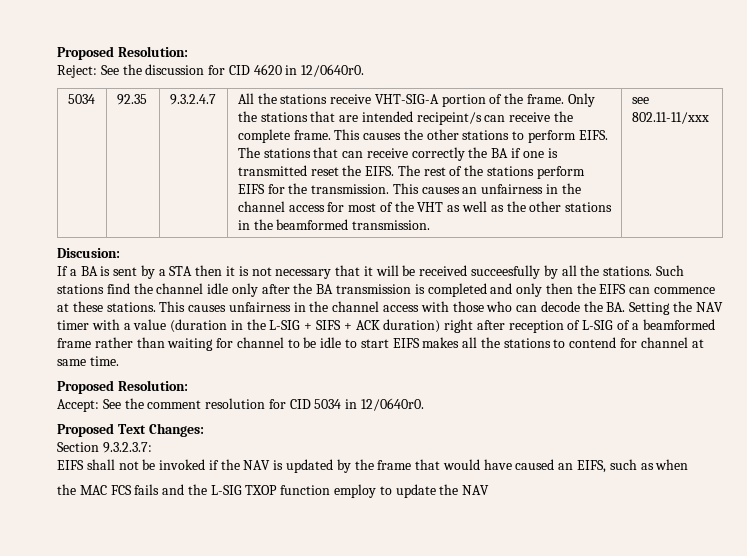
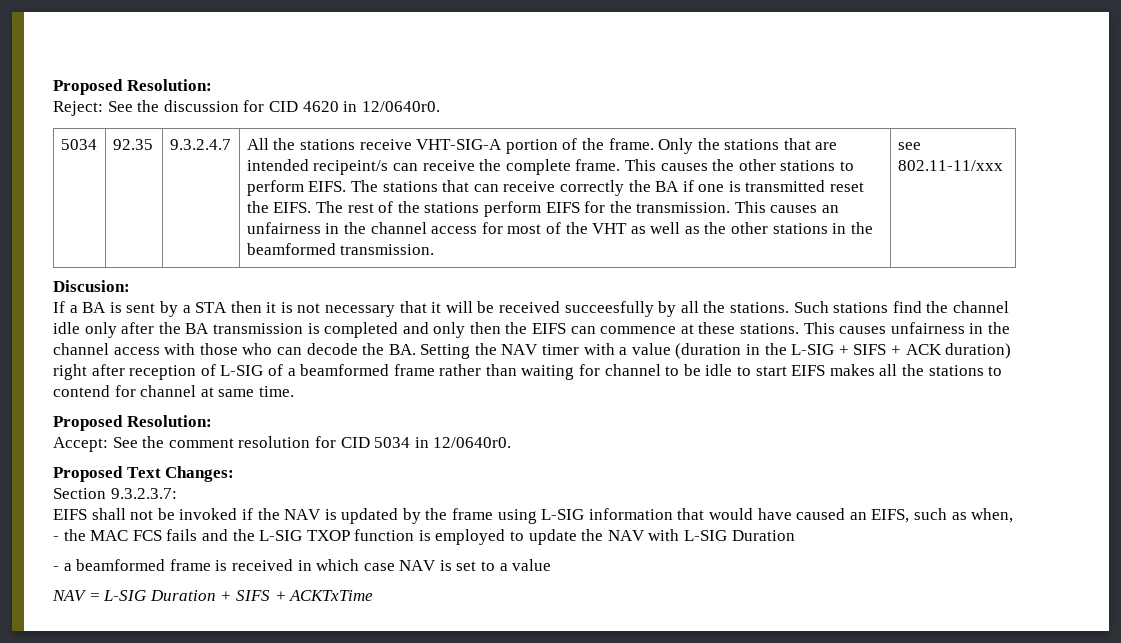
- EIFS shall not be invoked if the NAV is updated by the frame that would have caused an EIFS, such as when
- the MAC FCS fails and the L-SIG TXOP function employ to update the NAV
+ EIFS shall not be invoked if the NAV is updated by the frame using L-SIG information that would have caused an EIFS, such as when, - the MAC FCS fails and the L-SIG TXOP function is employed to update the NAV with L-SIG Duration
+ - a beamformed frame is received in which case NAV is set to a value
+ NAV = L-SIG Duration + SIFS + ACKTxTime

